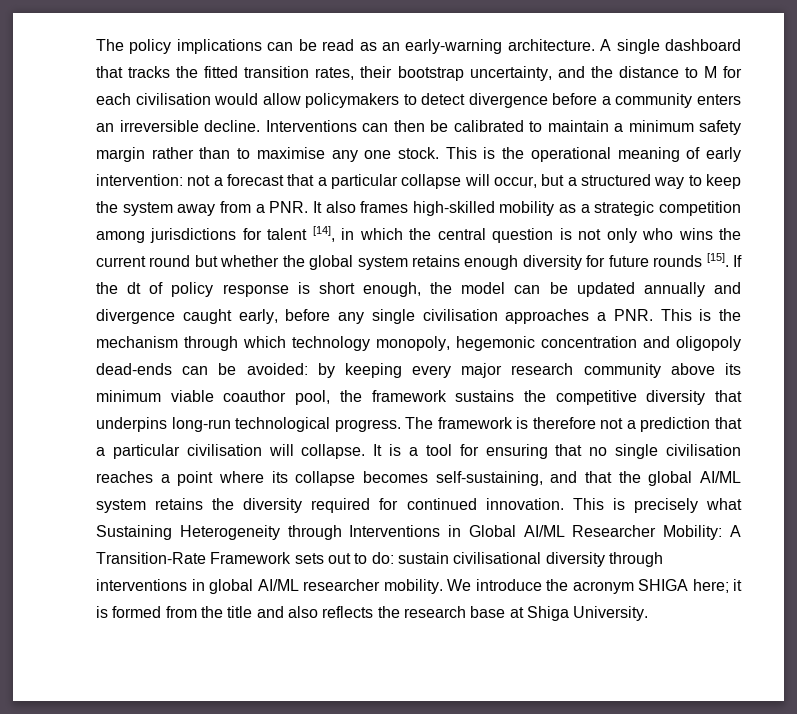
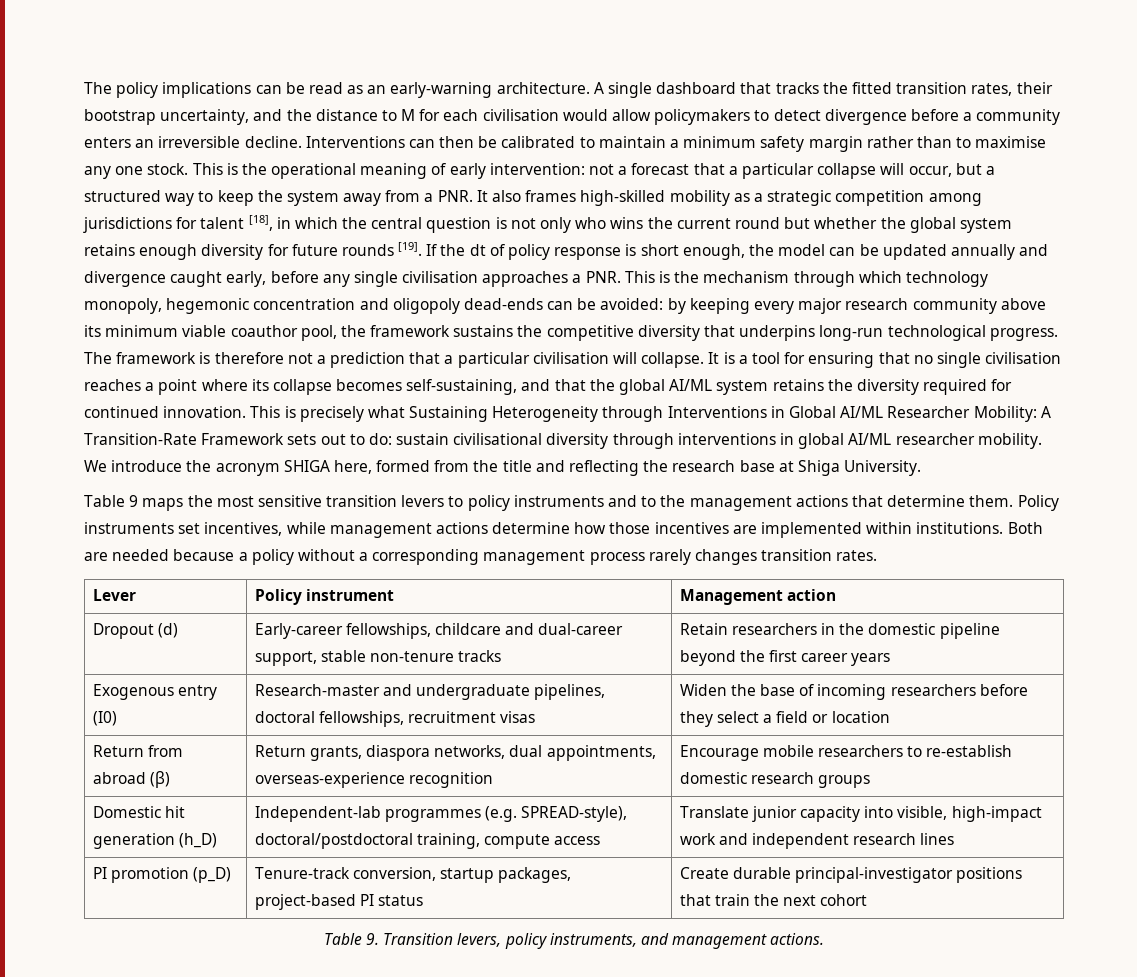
- not a forecast that a particular collapse will occur, but a structured way to keep the system away from a PNR. It also frames high-skilled mobility as a strategic competition among jurisdictions for talent [14], in which the central question is not only who wins the current round but whether the global system retains enough diversity for future rounds [15].
+ not a forecast that a particular collapse will occur, but a structured way to keep the system away from a PNR. It also frames high-skilled mobility as a strategic competition among jurisdictions for talent [18], in which the central question is not only who wins the current round but whether the global system retains enough diversity for future rounds [19].
- We introduce the acronym SHIGA here; it is formed from the title and also reflects the research base at Shiga University.
+ We introduce the acronym SHIGA here, formed from the title and reflecting the research base at Shiga University.
+ Table 9 maps the most sensitive transition levers to policy instruments and to the management actions that determine them. Policy instruments set incentives, while management actions determine how those incentives are implemented within institutions. Both are needed because a policy without a corresponding management process rarely changes transition rates.
+ Lever | Policy instrument | Management action
+ Dropout (d) | Early-career fellowships, childcare and dual-career support, stable non-tenure tracks | Retain researchers in the domestic pipeline beyond the first career years
+ Exogenous entry (I0) | Research-master and undergraduate pipelines, doctoral fellowships, recruitment visas | Widen the base of incoming researchers before they select a field or location
+ Return from abroad (β) | Return grants, diaspora networks, dual appointments, overseas-experience recognition | Encourage mobile researchers to re-establish domestic research groups
+ Domestic hit generation (h_D) | Independent-lab programmes (e.g. SPREAD-style), doctoral/postdoctoral training, compute access | Translate junior capacity into visible, high-impact work and independent research lines
+ PI promotion (p_D) | Tenure-track conversion, startup packages, project-based PI status | Create durable principal-investigator positions that train the next cohort
+ Table 9. Transition levers, policy instruments, and management actions.

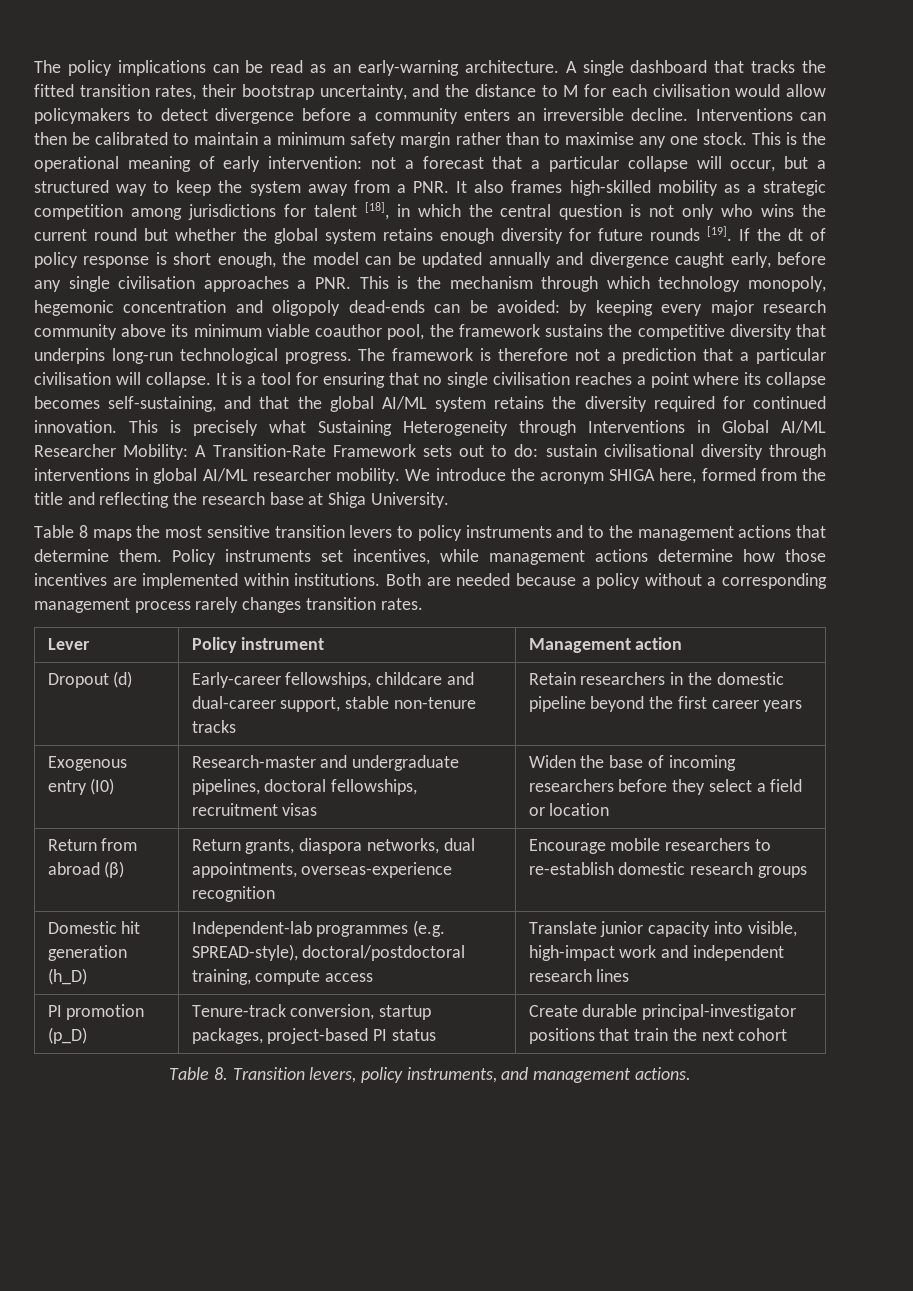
- Table 9 maps the most sensitive transition levers to policy instruments and to the management actions that determine them.
+ Table 8 maps the most sensitive transition levers to policy instruments and to the management actions that determine them.
- Table 9. Transition levers, policy instruments, and management actions.
+ Table 8. Transition levers, policy instruments, and management actions.

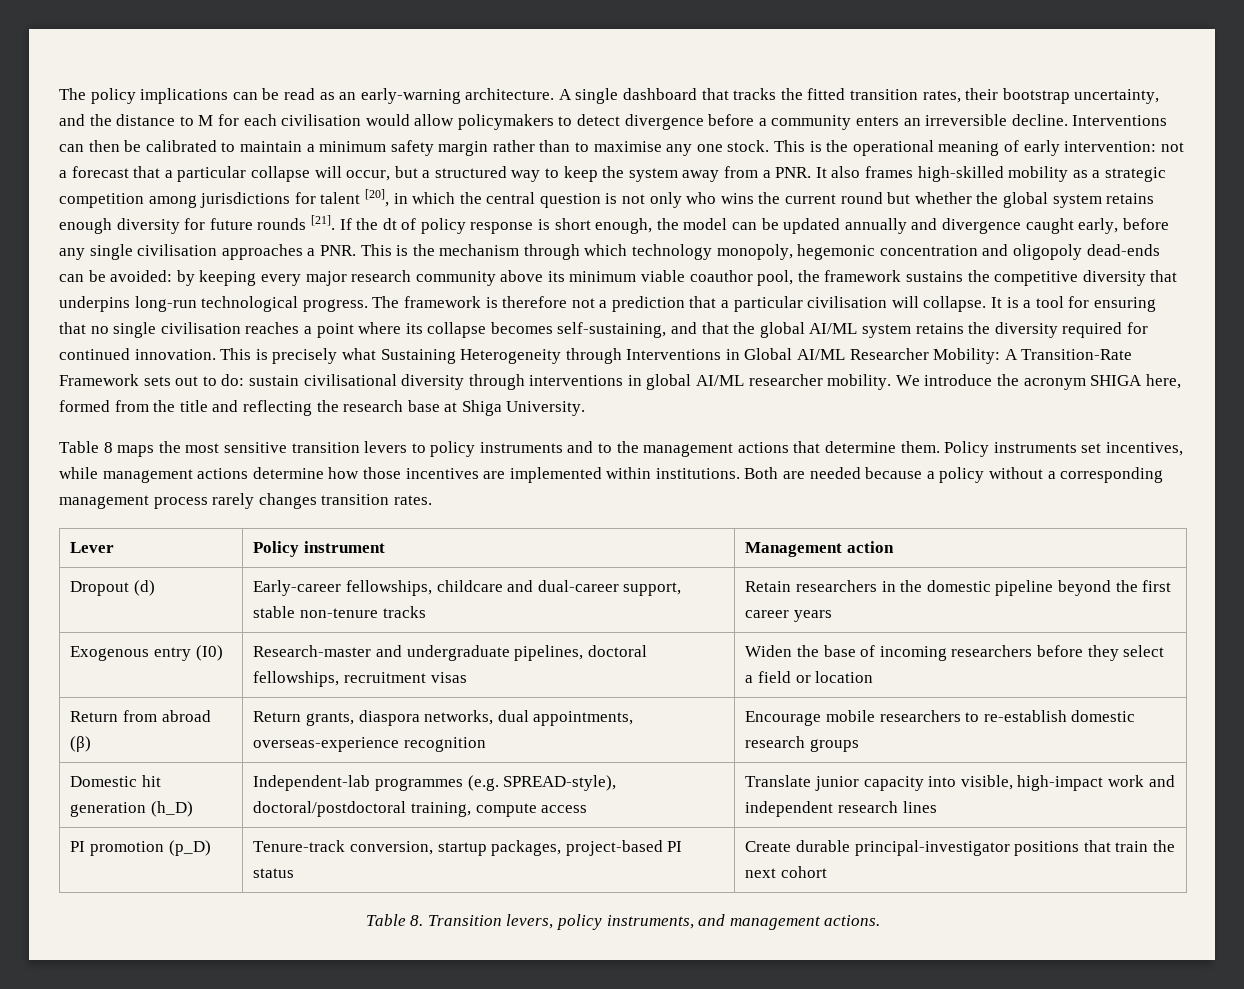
- not a forecast that a particular collapse will occur, but a structured way to keep the system away from a PNR. It also frames high-skilled mobility as a strategic competition among jurisdictions for talent [18], in which the central question is not only who wins the current round but whether the global system retains enough diversity for future rounds [19].
+ not a forecast that a particular collapse will occur, but a structured way to keep the system away from a PNR. It also frames high-skilled mobility as a strategic competition among jurisdictions for talent [20], in which the central question is not only who wins the current round but whether the global system retains enough diversity for future rounds [21].

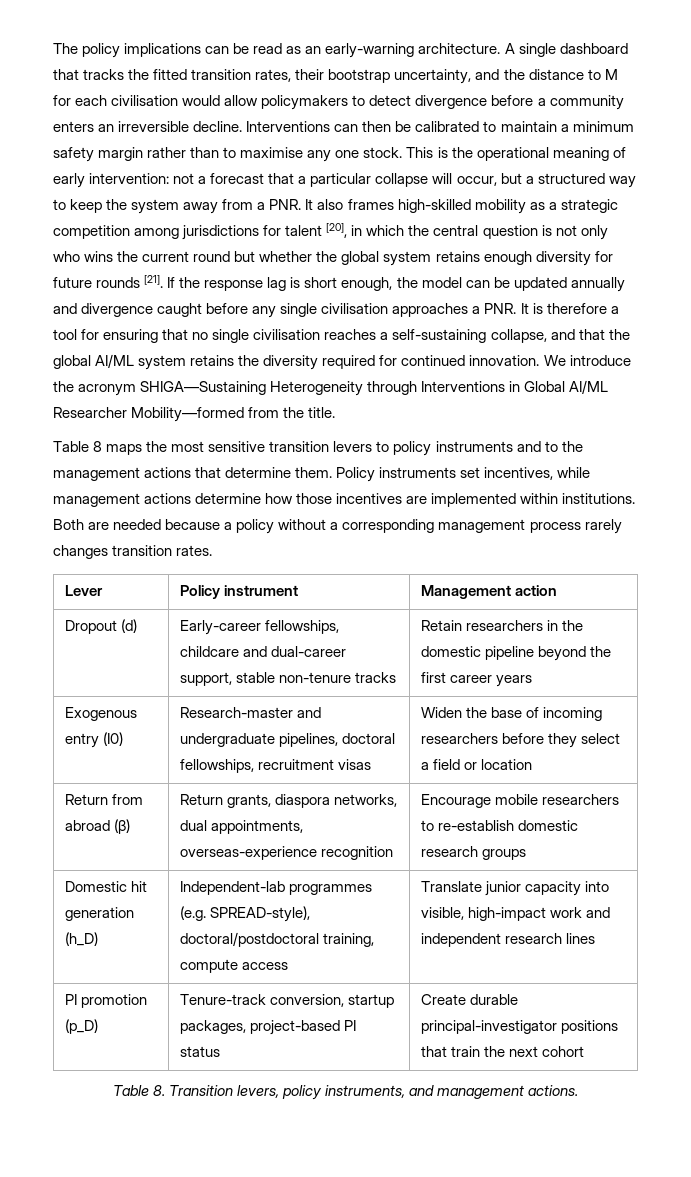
- If the dt of policy response is short enough, the model can be updated annually and divergence caught early, before any single civilisation approaches a PNR. This is the mechanism through which technology monopoly, hegemonic concentration and oligopoly dead-ends can be avoided: by keeping every major research community above its minimum viable coauthor pool, the framework sustains the competitive diversity that underpins long-run technological progress. The framework is therefore not a prediction that a particular civilisation will collapse. It is a tool for ensuring that no single civilisation reaches a point where its collapse becomes self-sustaining, and that the global AI/ML system retains the diversity required for continued innovation.
+ If the response lag is short enough, the model can be updated annually and divergence caught before any single civilisation approaches a PNR. It is therefore a tool for ensuring that no single civilisation reaches a self-sustaining collapse, and that the global AI/ML system retains the diversity required for continued innovation.
- This is precisely what Sustaining Heterogeneity through Interventions in Global AI/ML Researcher Mobility: A Transition-Rate Framework sets out to do: sustain civilisational diversity through interventions in global AI/ML researcher mobility. We introduce the acronym SHIGA here, formed from the title and reflecting the research base at Shiga University.
+ We introduce the acronym SHIGA—Sustaining Heterogeneity through Interventions in Global AI/ML Researcher Mobility—formed from the title.

